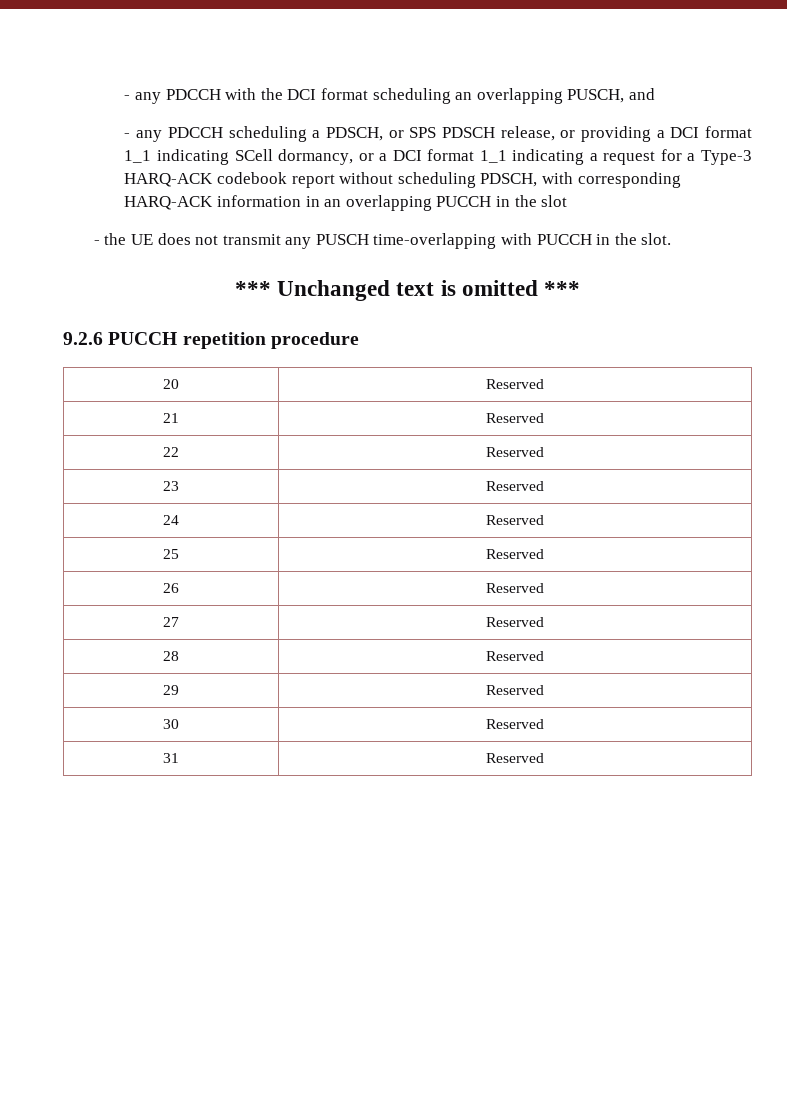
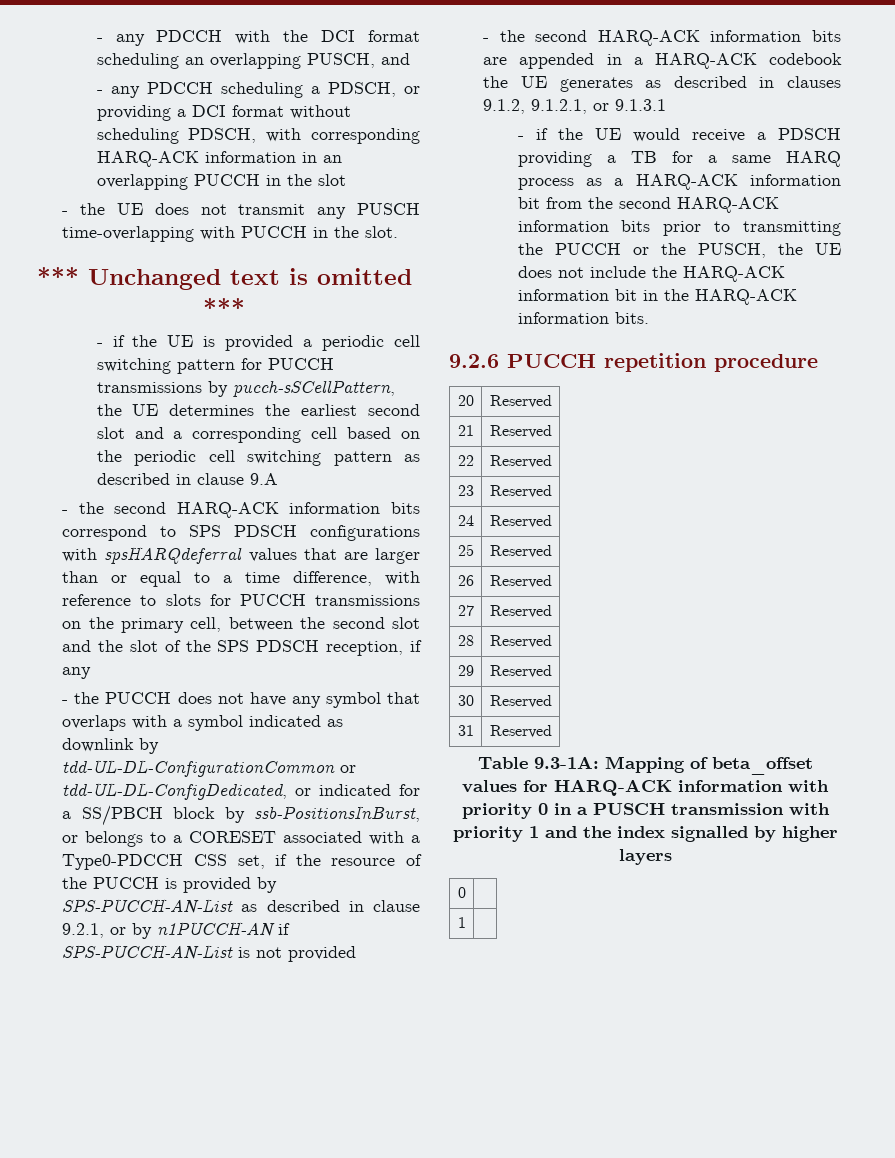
- - any PDCCH scheduling a PDSCH, or SPS PDSCH release, or providing a DCI format 1_1 indicating SCell dormancy, or a DCI format 1_1 indicating a request for a Type-3 HARQ-ACK codebook report without scheduling PDSCH, with corresponding HARQ-ACK information in an overlapping PUCCH in the slot
+ - any PDCCH scheduling a PDSCH, or providing a DCI format without scheduling PDSCH, with corresponding HARQ-ACK information in an overlapping PUCCH in the slot
+ - if the UE is provided a periodic cell switching pattern for PUCCH transmissions by pucch-sSCellPattern, the UE determines the earliest second slot and a corresponding cell based on the periodic cell switching pattern as described in clause 9.A
+ - the second HARQ-ACK information bits correspond to SPS PDSCH configurations with spsHARQdeferral values that are larger than or equal to a time difference, with reference to slots for PUCCH transmissions on the primary cell, between the second slot and the slot of the SPS PDSCH reception, if any
+ - the PUCCH does not have any symbol that overlaps with a symbol indicated as downlink by tdd-UL-DL-ConfigurationCommon or tdd-UL-DL-ConfigDedicated, or indicated for a SS/PBCH block by ssb-PositionsInBurst, or belongs to a CORESET associated with a Type0-PDCCH CSS set, if the resource of the PUCCH is provided by SPS-PUCCH-AN-List as described in clause 9.2.1, or by n1PUCCH-AN if SPS-PUCCH-AN-List is not provided
+ - the second HARQ-ACK information bits are appended in a HARQ-ACK codebook the UE generates as described in clauses 9.1.2, 9.1.2.1, or 9.1.3.1
+ - if the UE would receive a PDSCH providing a TB for a same HARQ process as a HARQ-ACK information bit from the second HARQ-ACK information bits prior to transmitting the PUCCH or the PUSCH, the UE does not include the HARQ-ACK information bit in the HARQ-ACK information bits.
+ Table 9.3-1A: Mapping of beta_offset values for HARQ-ACK information with priority 0 in a PUSCH transmission with priority 1 and the index signalled by higher layers
+ 0 |
+ 1 |

